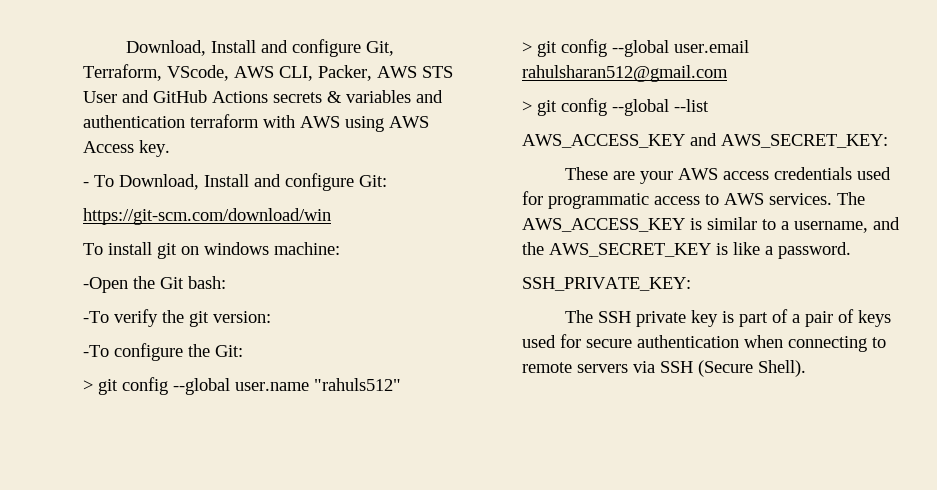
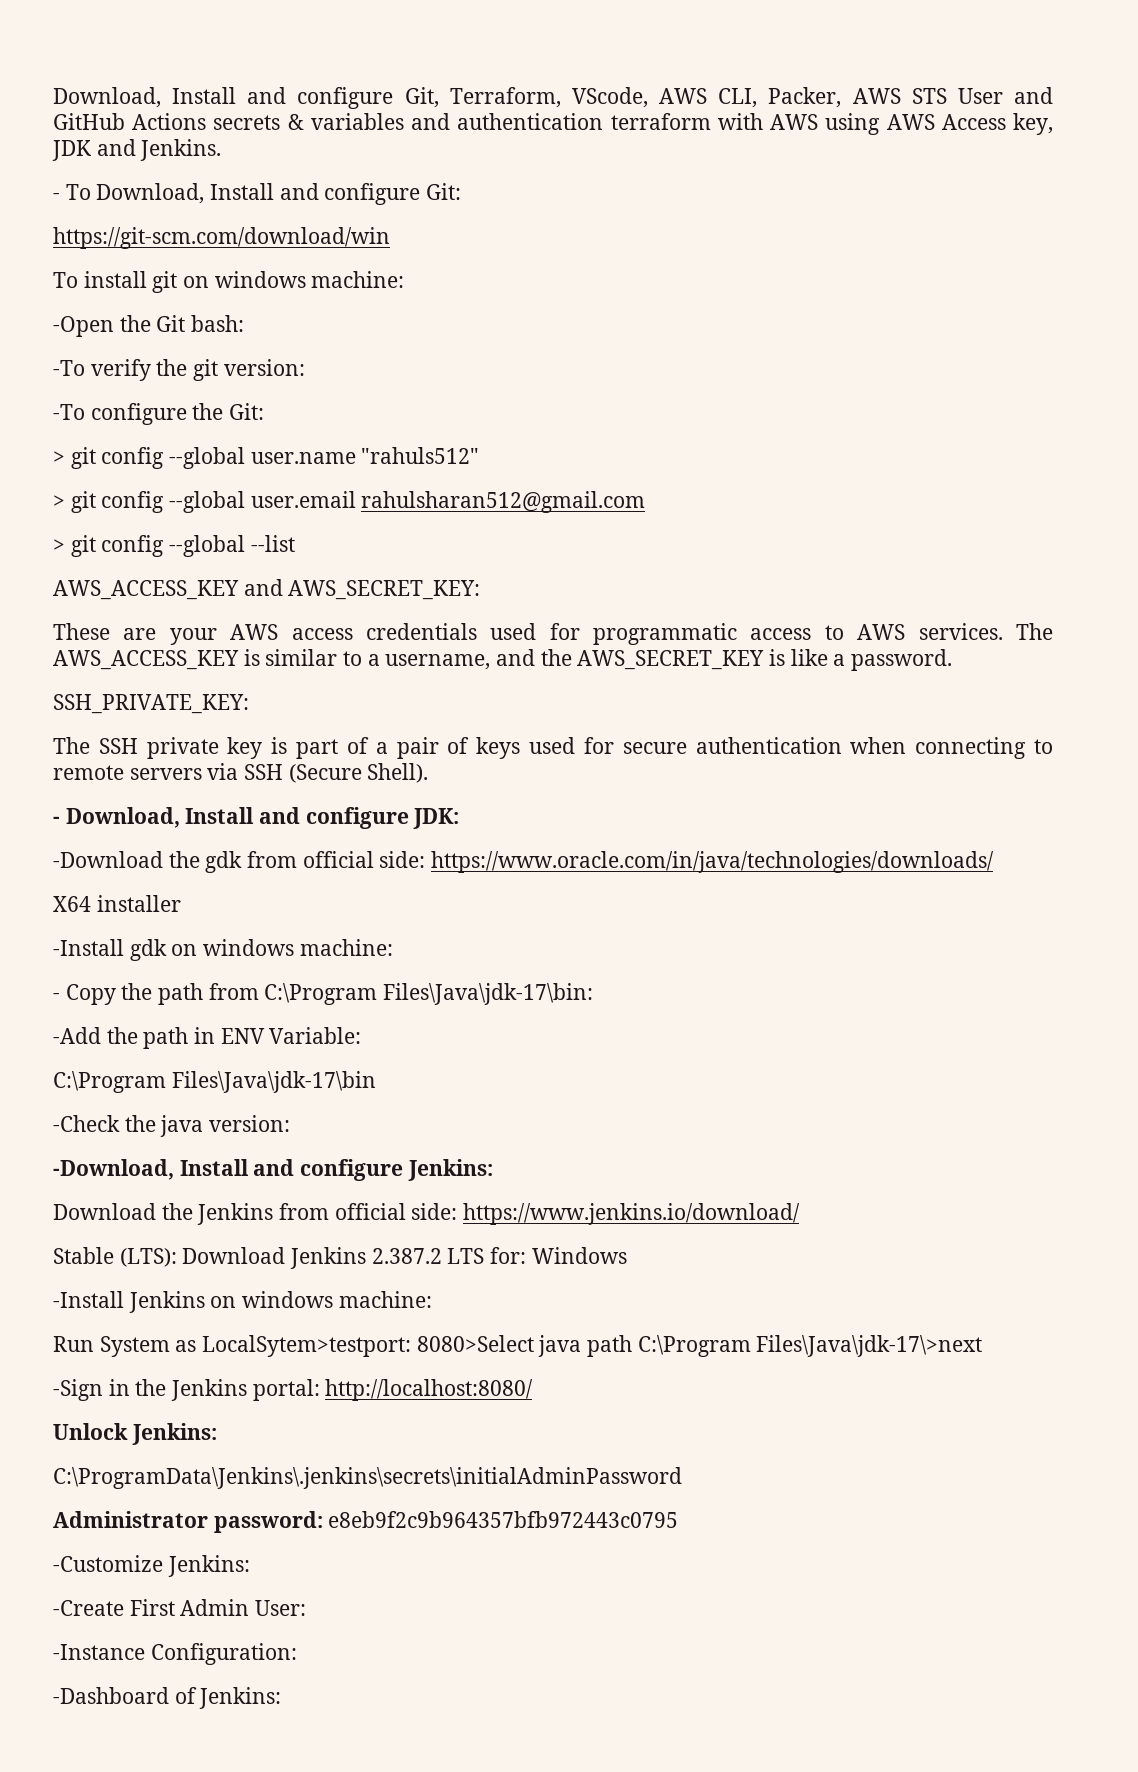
- Download, Install and configure Git, Terraform, VScode, AWS CLI, Packer, AWS STS User and GitHub Actions secrets & variables and authentication terraform with AWS using AWS Access key.
+ Download, Install and configure Git, Terraform, VScode, AWS CLI, Packer, AWS STS User and GitHub Actions secrets & variables and authentication terraform with AWS using AWS Access key, JDK and Jenkins.
+ - Download, Install and configure JDK:
+ -Download the gdk from official side: https://www.oracle.com/in/java/technologies/downloads/
+ X64 installer
+ -Install gdk on windows machine:
+ - Copy the path from C:\Program Files\Java\jdk-17\bin:
+ -Add the path in ENV Variable:
+ C:\Program Files\Java\jdk-17\bin
+ -Check the java version:
+ -Download, Install and configure Jenkins:
+ Download the Jenkins from official side: https://www.jenkins.io/download/
+ Stable (LTS): Download Jenkins 2.387.2 LTS for: Windows
+ -Install Jenkins on windows machine:
+ Run System as LocalSytem>testport: 8080>Select java path C:\Program Files\Java\jdk-17\>next
+ -Sign in the Jenkins portal: http://localhost:8080/
+ Unlock Jenkins:
+ C:\ProgramData\Jenkins\.jenkins\secrets\initialAdminPassword
+ Administrator password: e8eb9f2c9b964357bfb972443c0795
+ -Customize Jenkins:
+ -Create First Admin User:
+ -Instance Configuration:
+ -Dashboard of Jenkins:

